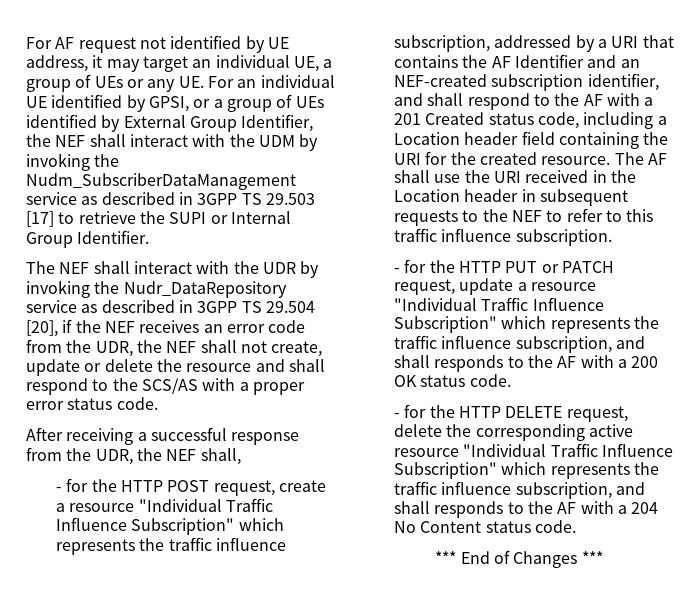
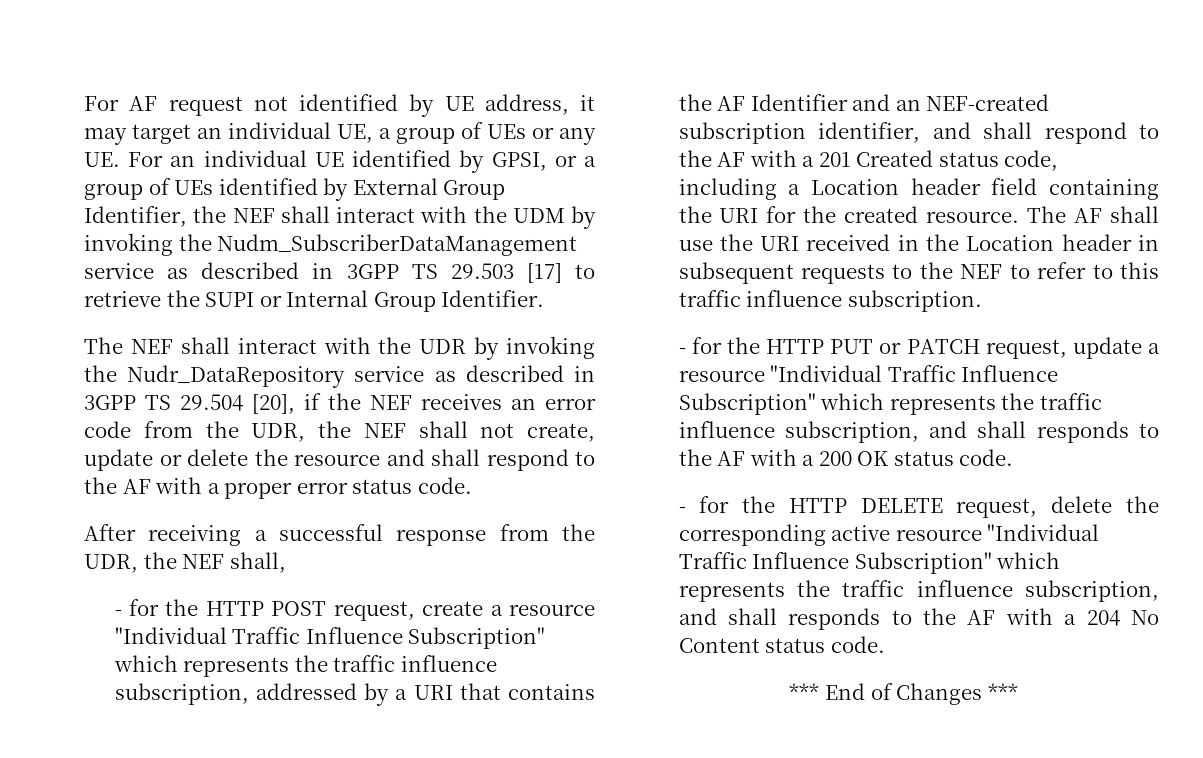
- The NEF shall interact with the UDR by invoking the Nudr_DataRepository service as described in 3GPP TS 29.504 [20], if the NEF receives an error code from the UDR, the NEF shall not create, update or delete the resource and shall respond to the SCS/AS with a proper error status code.
+ The NEF shall interact with the UDR by invoking the Nudr_DataRepository service as described in 3GPP TS 29.504 [20], if the NEF receives an error code from the UDR, the NEF shall not create, update or delete the resource and shall respond to the AF with a proper error status code.

